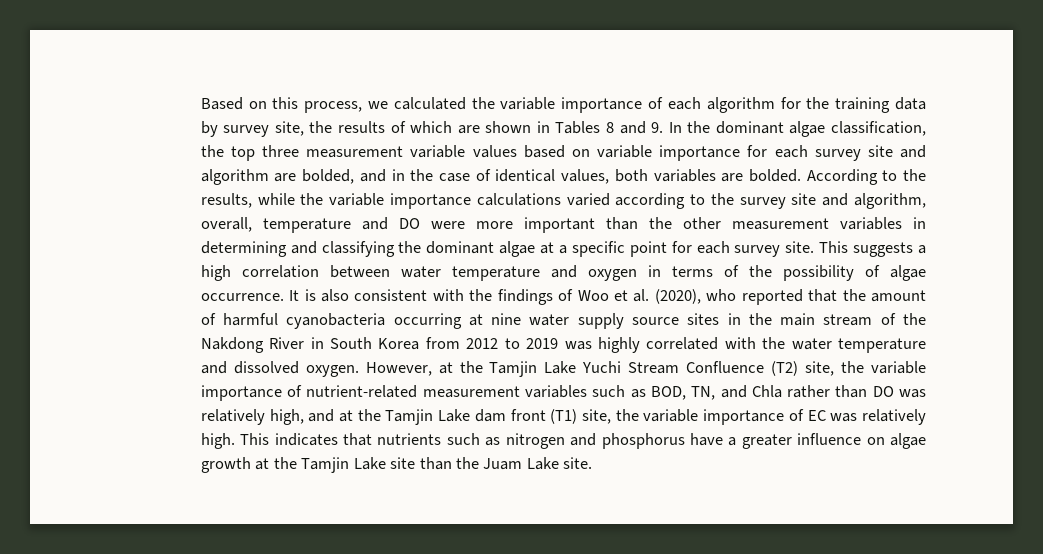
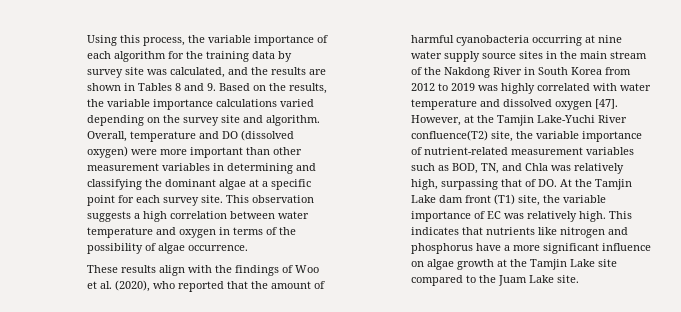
- Based on this process, we calculated the variable importance of each algorithm for the training data by survey site, the results of which are shown in Tables 8 and 9. In the dominant algae classification, the top three measurement variable values based on variable importance for each survey site and algorithm are bolded, and in the case of identical values, both variables are bolded. According to the results, while the variable importance calculations varied according to the survey site and algorithm, overall, temperature and DO were more important than the other measurement variables in determining and classifying the dominant algae at a specific point for each survey site.
+ Using this process, the variable importance of each algorithm for the training data by survey site was calculated, and the results are shown in Tables 8 and 9. Based on the results, the variable importance calculations varied depending on the survey site and algorithm. Overall, temperature and DO (dissolved oxygen) were more important than other measurement variables in determining and classifying the dominant algae at a specific point for each survey site.
- This suggests a high correlation between water temperature and oxygen in terms of the possibility of algae occurrence. It is also consistent with the findings of Woo et al. (2020), who reported that the amount of harmful cyanobacteria occurring at nine water supply source sites in the main stream of the Nakdong River in South Korea from 2012 to 2019 was highly correlated with the water temperature and dissolved oxygen.
+ This observation suggests a high correlation between water temperature and oxygen in terms of the possibility of algae occurrence.
+ These results align with the findings of Woo et al. (2020), who reported that the amount of harmful cyanobacteria occurring at nine water supply source sites in the main stream of the Nakdong River in South Korea from 2012 to 2019 was highly correlated with water temperature and dissolved oxygen [47].
- However, at the Tamjin Lake Yuchi Stream Confluence (T2) site, the variable importance of nutrient-related measurement variables such as BOD, TN, and Chla rather than DO was relatively high, and at the Tamjin Lake dam front (T1) site, the variable importance of EC was relatively high.
+ However, at the Tamjin Lake-Yuchi River confluence(T2) site, the variable importance of nutrient-related measurement variables such as BOD, TN, and Chla was relatively high, surpassing that of DO. At the Tamjin Lake dam front (T1) site, the variable importance of EC was relatively high.
- This indicates that nutrients such as nitrogen and phosphorus have a greater influence on algae growth at the Tamjin Lake site than the Juam Lake site.
+ This indicates that nutrients like nitrogen and phosphorus have a more significant influence on algae growth at the Tamjin Lake site compared to the Juam Lake site.

